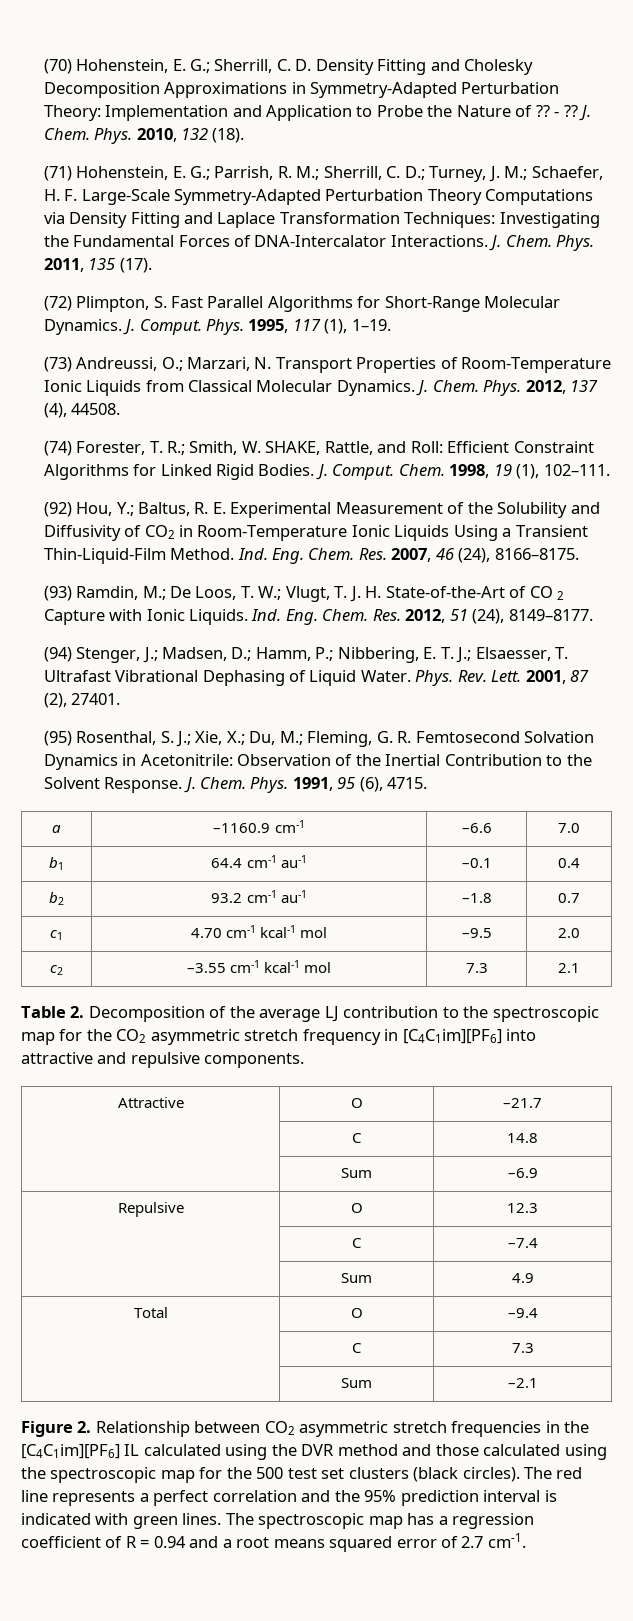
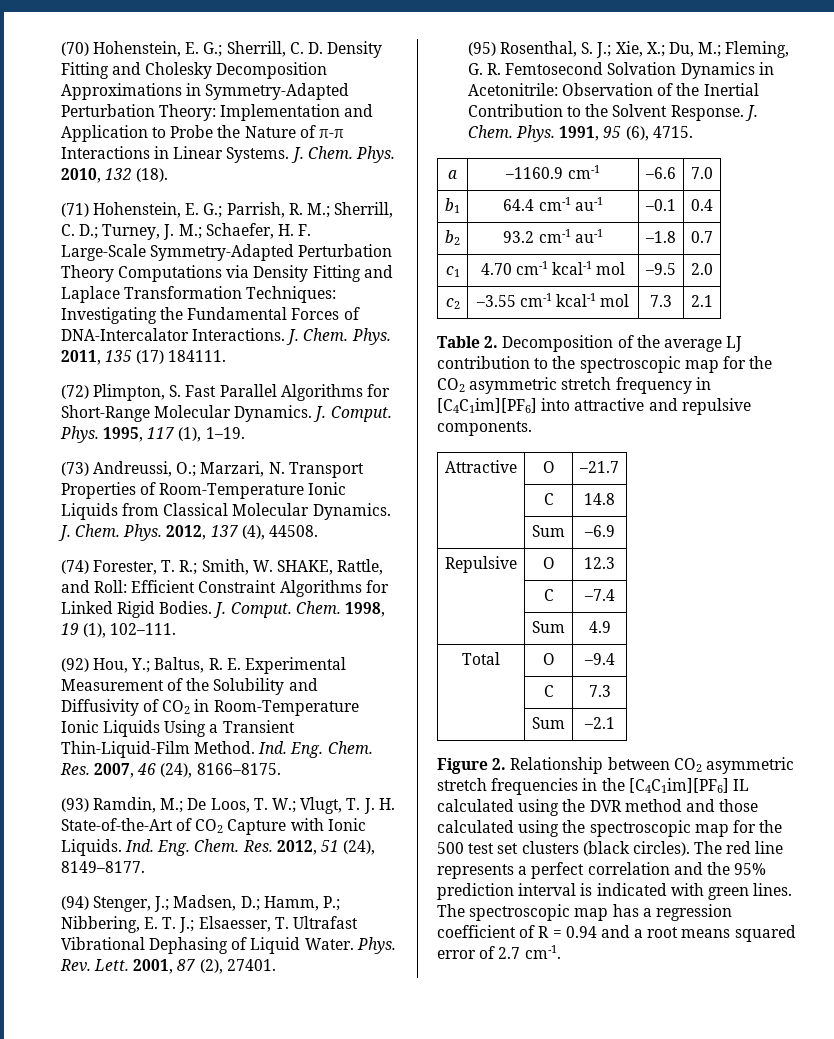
- (70) Hohenstein, E. G.; Sherrill, C. D. Density Fitting and Cholesky Decomposition Approximations in Symmetry-Adapted Perturbation Theory: Implementation and Application to Probe the Nature of ?? - ??
+ (70) Hohenstein, E. G.; Sherrill, C. D. Density Fitting and Cholesky Decomposition Approximations in Symmetry-Adapted Perturbation Theory: Implementation and Application to Probe the Nature of π-π Interactions in Linear Systems.
- 2011, 135 (17).
+ 2011, 135 (17) 184111.
- (93) Ramdin, M.; De Loos, T. W.; Vlugt, T. J. H. State-of-the-Art of CO 2 Capture with Ionic Liquids.
+ (93) Ramdin, M.; De Loos, T. W.; Vlugt, T. J. H. State-of-the-Art of CO2 Capture with Ionic Liquids.

